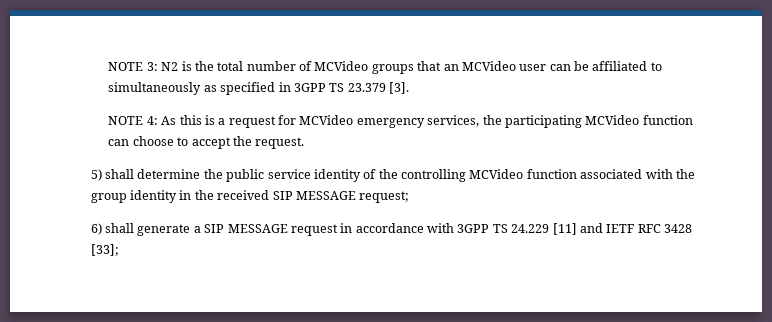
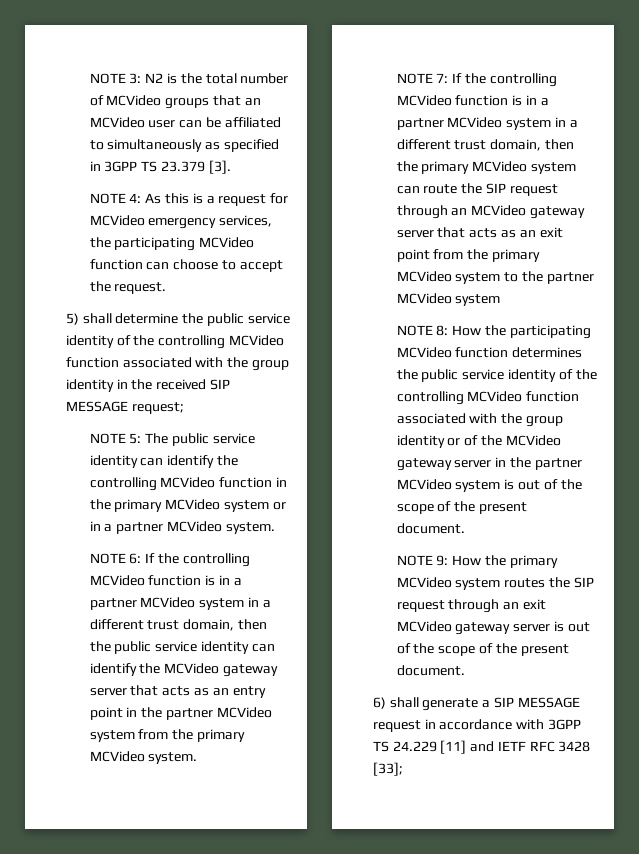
+ NOTE 5: The public service identity can identify the controlling MCVideo function in the primary MCVideo system or in a partner MCVideo system.
+ NOTE 6: If the controlling MCVideo function is in a partner MCVideo system in a different trust domain, then the public service identity can identify the MCVideo gateway server that acts as an entry point in the partner MCVideo system from the primary MCVideo system.
+ NOTE 7: If the controlling MCVideo function is in a partner MCVideo system in a different trust domain, then the primary MCVideo system can route the SIP request through an MCVideo gateway server that acts as an exit point from the primary MCVideo system to the partner MCVideo system
+ NOTE 8: How the participating MCVideo function determines the public service identity of the controlling MCVideo function associated with the group identity or of the MCVideo gateway server in the partner MCVideo system is out of the scope of the present document.
+ NOTE 9: How the primary MCVideo system routes the SIP request through an exit MCVideo gateway server is out of the scope of the present document.

